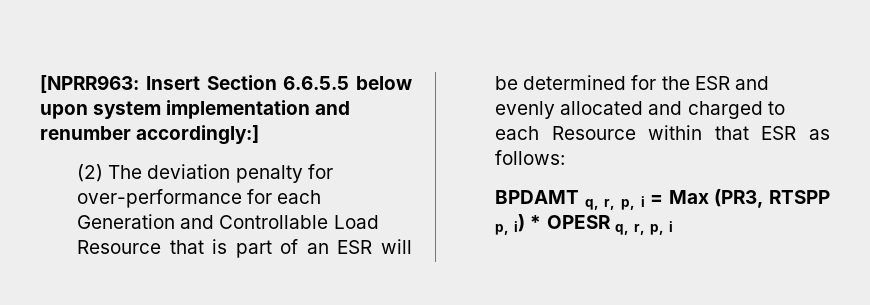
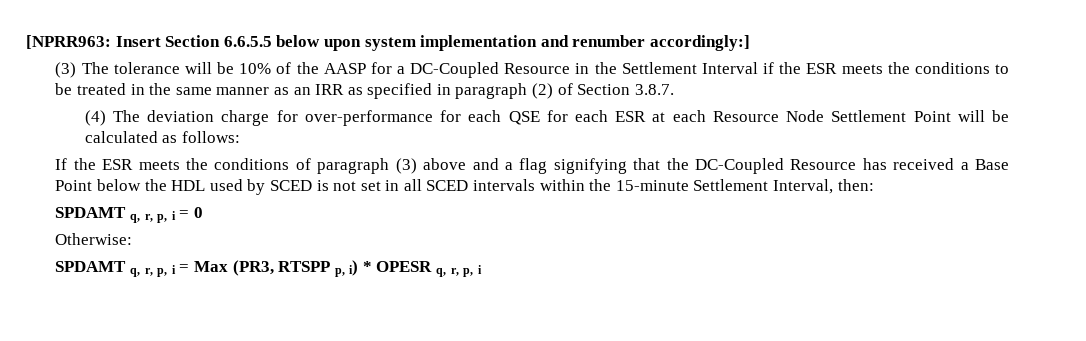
- (2) The deviation penalty for over-performance for each Generation and Controllable Load Resource that is part of an ESR will be determined for the ESR and evenly allocated and charged to each Resource within that ESR as follows:
- BPDAMT q, r, p, i = Max (PR3, RTSPP p, i) * OPESR q, r, p, i
+ (3) The tolerance will be 10% of the AASP for a DC-Coupled Resource in the Settlement Interval if the ESR meets the conditions to be treated in the same manner as an IRR as specified in paragraph (2) of Section 3.8.7.
+ (4) The deviation charge for over-performance for each QSE for each ESR at each Resource Node Settlement Point will be calculated as follows:
+ If the ESR meets the conditions of paragraph (3) above and a flag signifying that the DC-Coupled Resource has received a Base Point below the HDL used by SCED is not set in all SCED intervals within the 15-minute Settlement Interval, then:
+ SPDAMT q, r, p, i = 0
+ Otherwise:
+ SPDAMT q, r, p, i = Max (PR3, RTSPP p, i) * OPESR q, r, p, i

